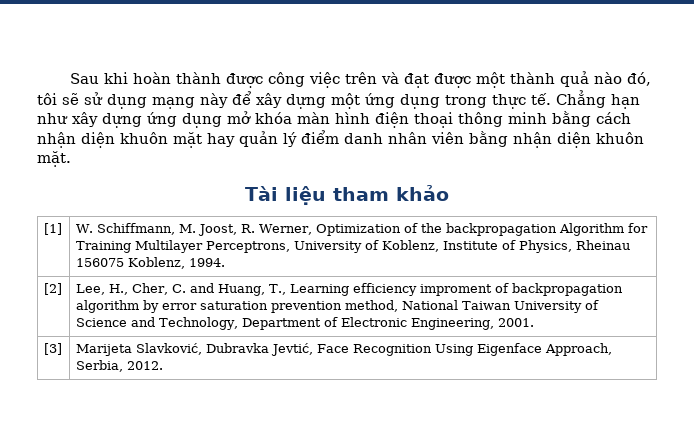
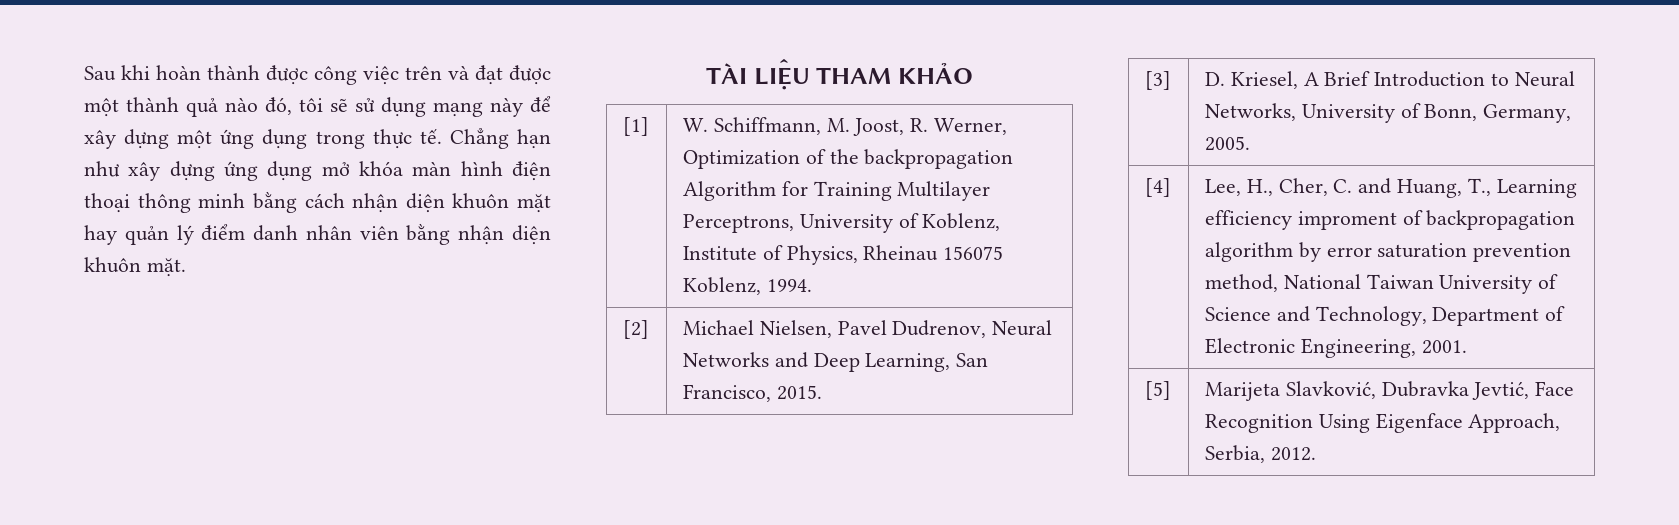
- Tài liệu tham khảo
+ TÀI LIỆU THAM KHẢO
- [2] | Lee, H., Cher, C. and Huang, T., Learning efficiency improment of backpropagation algorithm by error saturation prevention method, National Taiwan University of Science and Technology, Department of Electronic Engineering, 2001.
+ [2] | Michael Nielsen, Pavel Dudrenov, Neural Networks and Deep Learning, San Francisco, 2015.
+ [3] | D. Kriesel, A Brief Introduction to Neural Networks, University of Bonn, Germany, 2005.
+ [4] | Lee, H., Cher, C. and Huang, T., Learning efficiency improment of backpropagation algorithm by error saturation prevention method, National Taiwan University of Science and Technology, Department of Electronic Engineering, 2001.
- [3] | Marijeta Slavković, Dubravka Jevtić, Face Recognition Using Eigenface Approach, Serbia, 2012.
+ [5] | Marijeta Slavković, Dubravka Jevtić, Face Recognition Using Eigenface Approach, Serbia, 2012.

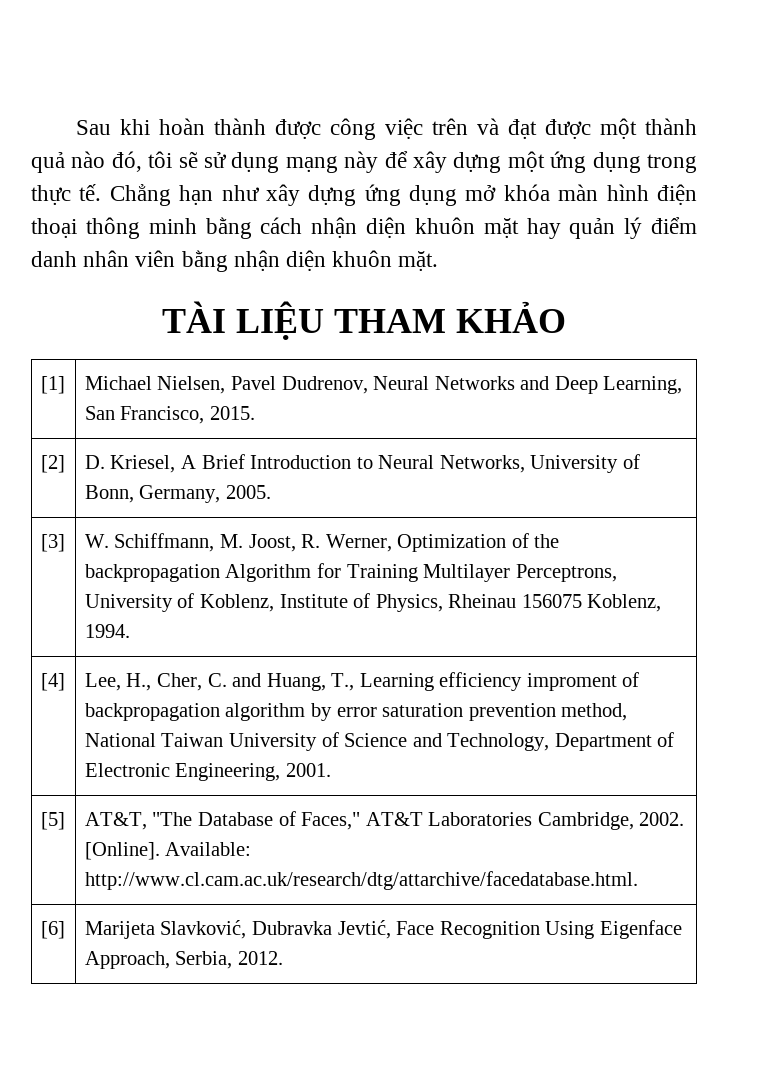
- [1] | W. Schiffmann, M. Joost, R. Werner, Optimization of the backpropagation Algorithm for Training Multilayer Perceptrons, University of Koblenz, Institute of Physics, Rheinau 156075 Koblenz, 1994.
+ [1] | Michael Nielsen, Pavel Dudrenov, Neural Networks and Deep Learning, San Francisco, 2015.
+ [2] | D. Kriesel, A Brief Introduction to Neural Networks, University of Bonn, Germany, 2005.
+ [3] | W. Schiffmann, M. Joost, R. Werner, Optimization of the backpropagation Algorithm for Training Multilayer Perceptrons, University of Koblenz, Institute of Physics, Rheinau 156075 Koblenz, 1994.
- [2] | Michael Nielsen, Pavel Dudrenov, Neural Networks and Deep Learning, San Francisco, 2015.
- [3] | D. Kriesel, A Brief Introduction to Neural Networks, University of Bonn, Germany, 2005.
- [5] | Marijeta Slavković, Dubravka Jevtić, Face Recognition Using Eigenface Approach, Serbia, 2012.
+ [5] | AT&T, "The Database of Faces," AT&T Laboratories Cambridge, 2002. [Online]. Available: http://www.cl.cam.ac.uk/research/dtg/attarchive/facedatabase.html.
+ [6] | Marijeta Slavković, Dubravka Jevtić, Face Recognition Using Eigenface Approach, Serbia, 2012.

